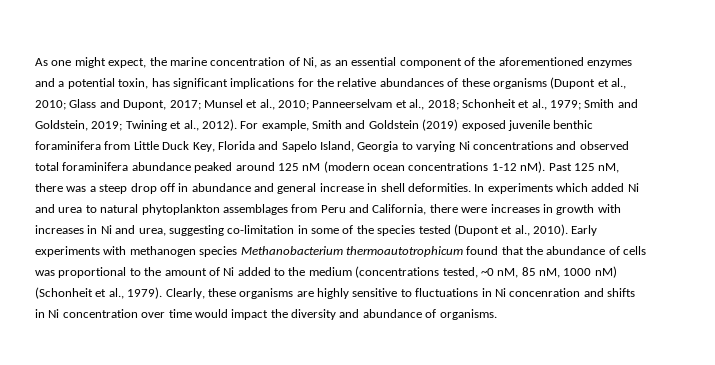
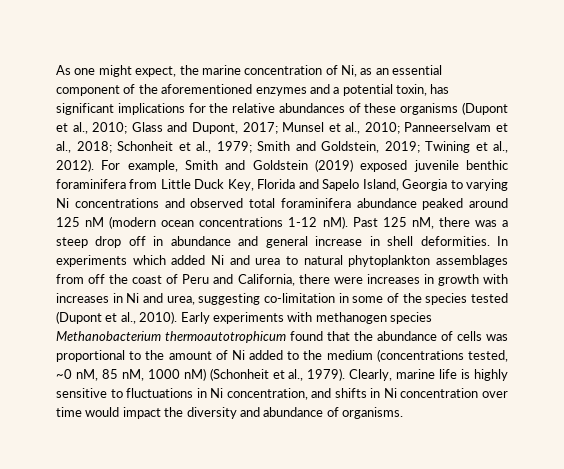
- In experiments which added Ni and urea to natural phytoplankton assemblages from Peru and California, there were increases in growth with increases in Ni and urea, suggesting co-limitation in some of the species tested (Dupont et al., 2010).
+ In experiments which added Ni and urea to natural phytoplankton assemblages from off the coast of Peru and California, there were increases in growth with increases in Ni and urea, suggesting co-limitation in some of the species tested (Dupont et al., 2010).
- Clearly, these organisms are highly sensitive to fluctuations in Ni concenration and shifts in Ni concentration over time would impact the diversity and abundance of organisms.
+ Clearly, marine life is highly sensitive to fluctuations in Ni concentration, and shifts in Ni concentration over time would impact the diversity and abundance of organisms.

